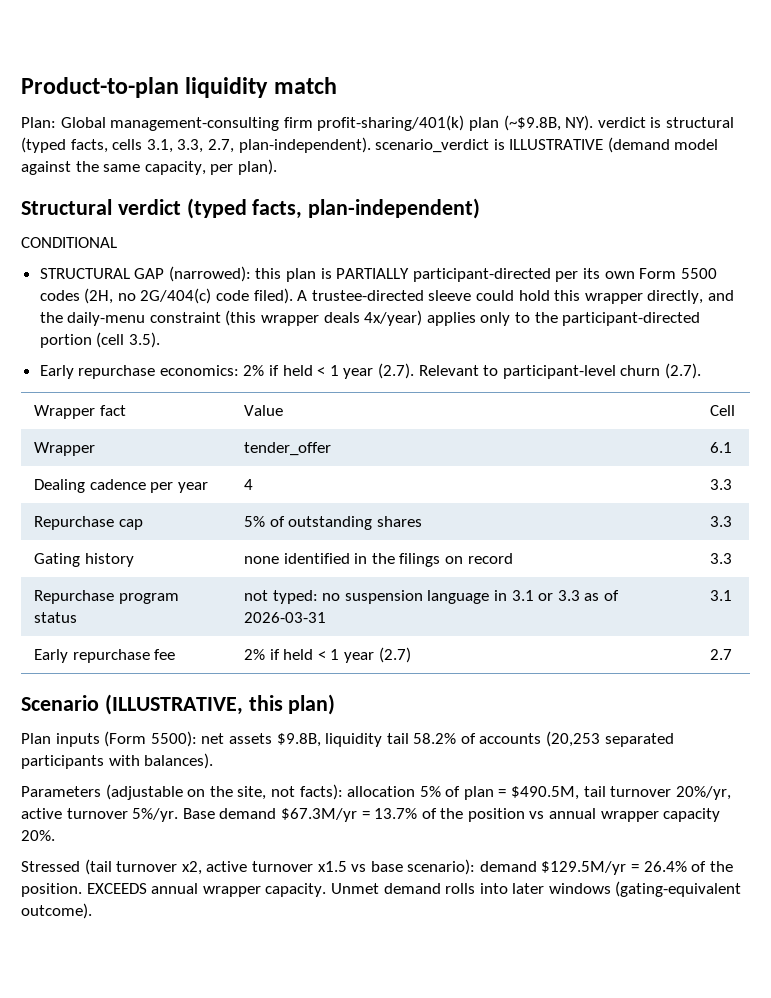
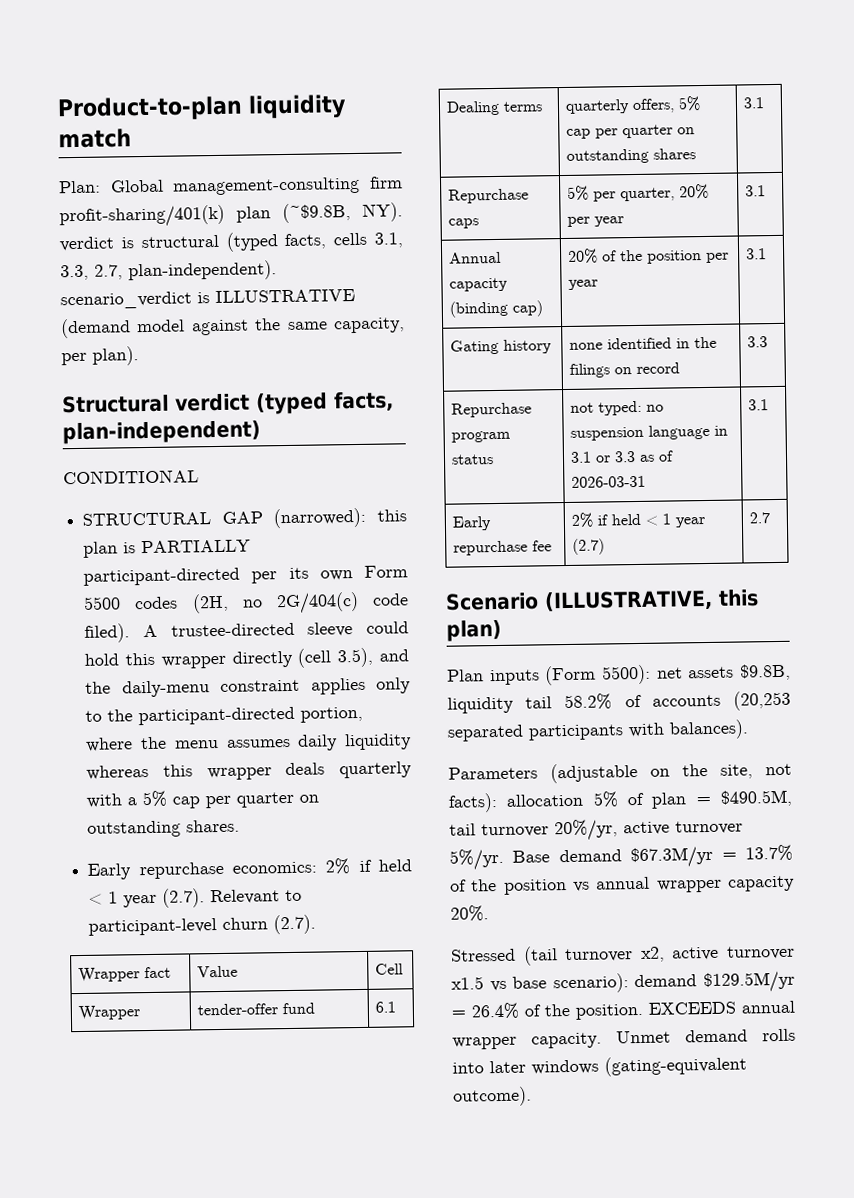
- A trustee-directed sleeve could hold this wrapper directly, and the daily-menu constraint (this wrapper deals 4x/year) applies only to the participant-directed portion (cell 3.5).
+ A trustee-directed sleeve could hold this wrapper directly (cell 3.5), and the daily-menu constraint applies only to the participant-directed portion, where the menu assumes daily liquidity whereas this wrapper deals quarterly with a 5% cap per quarter on outstanding shares.
- Wrapper | tender_offer | 6.1
+ Wrapper | tender-offer fund | 6.1
- Dealing cadence per year | 4 | 3.3
- Repurchase cap | 5% of outstanding shares | 3.3
+ Dealing terms | quarterly offers, 5% cap per quarter on outstanding shares | 3.1
+ Repurchase caps | 5% per quarter, 20% per year | 3.1
+ Annual capacity (binding cap) | 20% of the position per year | 3.1

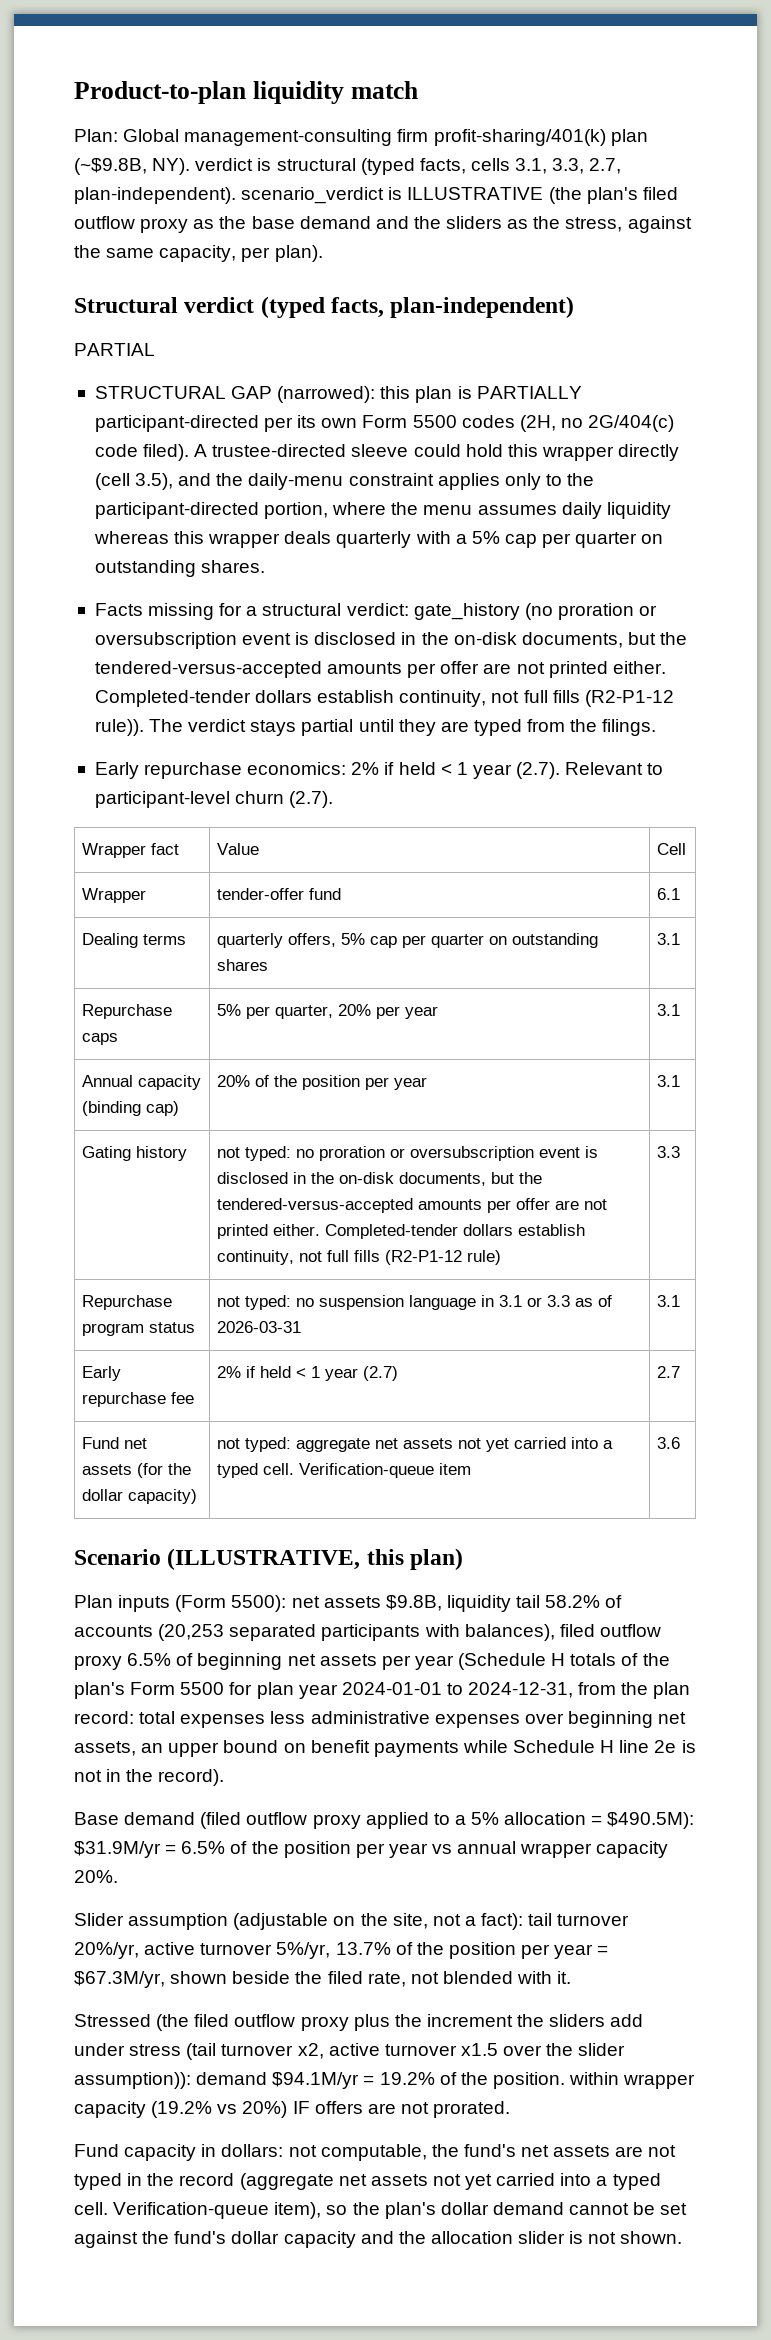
- Plan: Global management-consulting firm profit-sharing/401(k) plan (~$9.8B, NY). verdict is structural (typed facts, cells 3.1, 3.3, 2.7, plan-independent). scenario_verdict is ILLUSTRATIVE (demand model against the same capacity, per plan).
+ Plan: Global management-consulting firm profit-sharing/401(k) plan (~$9.8B, NY). verdict is structural (typed facts, cells 3.1, 3.3, 2.7, plan-independent). scenario_verdict is ILLUSTRATIVE (the plan's filed outflow proxy as the base demand and the sliders as the stress, against the same capacity, per plan).
- CONDITIONAL
+ PARTIAL
+ Facts missing for a structural verdict: gate_history (no proration or oversubscription event is disclosed in the on-disk documents, but the tendered-versus-accepted amounts per offer are not printed either. Completed-tender dollars establish continuity, not full fills (R2-P1-12 rule)). The verdict stays partial until they are typed from the filings.
- Gating history | none identified in the filings on record | 3.3
+ Gating history | not typed: no proration or oversubscription event is disclosed in the on-disk documents, but the tendered-versus-accepted amounts per offer are not printed either. Completed-tender dollars establish continuity, not full fills (R2-P1-12 rule) | 3.3
+ Fund net assets (for the dollar capacity) | not typed: aggregate net assets not yet carried into a typed cell. Verification-queue item | 3.6
- Plan inputs (Form 5500): net assets $9.8B, liquidity tail 58.2% of accounts (20,253 separated participants with balances).
- Parameters (adjustable on the site, not facts): allocation 5% of plan = $490.5M, tail turnover 20%/yr, active turnover 5%/yr. Base demand $67.3M/yr = 13.7% of the position vs annual wrapper capacity 20%.
+ Plan inputs (Form 5500): net assets $9.8B, liquidity tail 58.2% of accounts (20,253 separated participants with balances), filed outflow proxy 6.5% of beginning net assets per year (Schedule H totals of the plan's Form 5500 for plan year 2024-01-01 to 2024-12-31, from the plan record: total expenses less administrative expenses over beginning net assets, an upper bound on benefit payments while Schedule H line 2e is not in the record).
+ Base demand (filed outflow proxy applied to a 5% allocation = $490.5M): $31.9M/yr = 6.5% of the position per year vs annual wrapper capacity 20%.
- Stressed (tail turnover x2, active turnover x1.5 vs base scenario): demand $129.5M/yr = 26.4% of the position. EXCEEDS annual wrapper capacity. Unmet demand rolls into later windows (gating-equivalent outcome).
+ Slider assumption (adjustable on the site, not a fact): tail turnover 20%/yr, active turnover 5%/yr, 13.7% of the position per year = $67.3M/yr, shown beside the filed rate, not blended with it.
+ Stressed (the filed outflow proxy plus the increment the sliders add under stress (tail turnover x2, active turnover x1.5 over the slider assumption)): demand $94.1M/yr = 19.2% of the position. within wrapper capacity (19.2% vs 20%) IF offers are not prorated.
+ Fund capacity in dollars: not computable, the fund's net assets are not typed in the record (aggregate net assets not yet carried into a typed cell. Verification-queue item), so the plan's dollar demand cannot be set against the fund's dollar capacity and the allocation slider is not shown.

